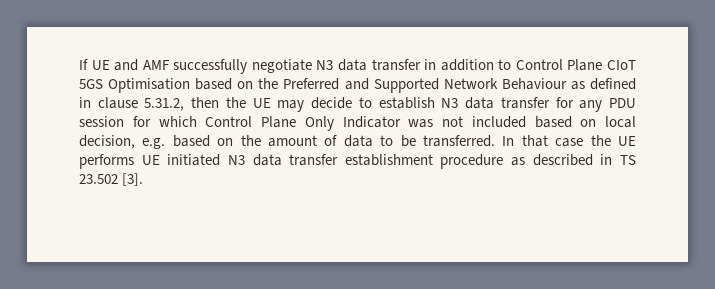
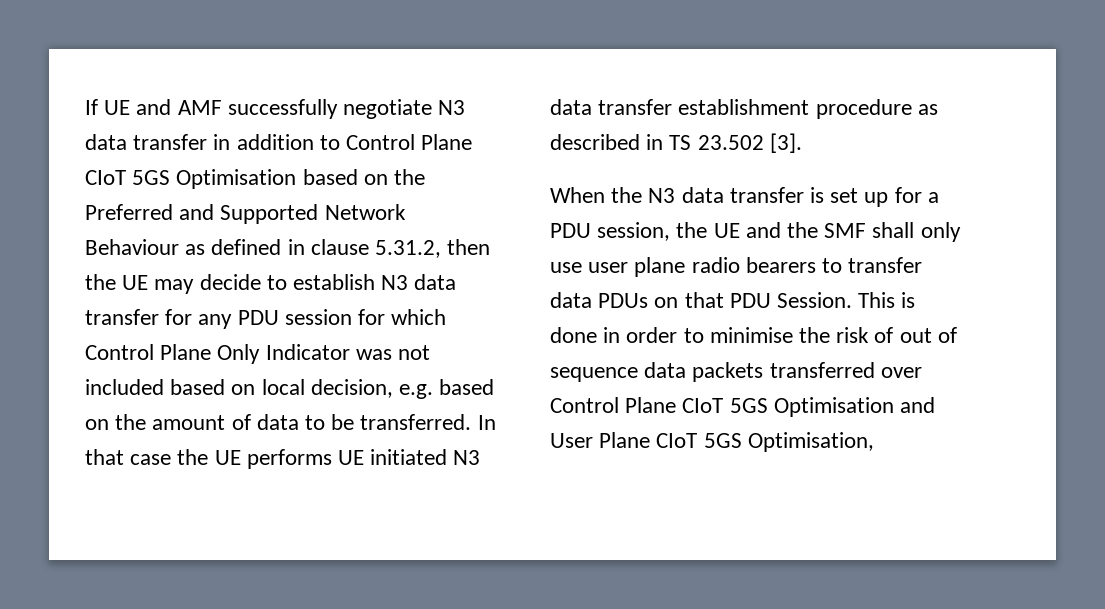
+ When the N3 data transfer is set up for a PDU session, the UE and the SMF shall only use user plane radio bearers to transfer data PDUs on that PDU Session. This is done in order to minimise the risk of out of sequence data packets transferred over Control Plane CIoT 5GS Optimisation and User Plane CIoT 5GS Optimisation,

